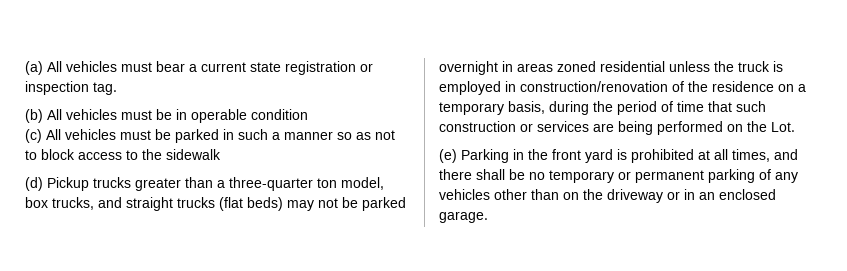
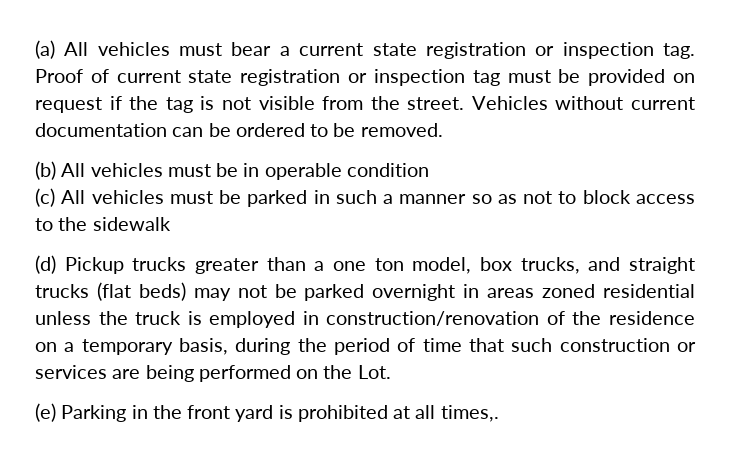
+ Proof of current state registration or inspection tag must be provided on request if the tag is not visible from the street. Vehicles without current documentation can be ordered to be removed.
- (d) Pickup trucks greater than a three-quarter ton model, box trucks, and straight trucks (flat beds) may not be parked overnight in areas zoned residential unless the truck is employed in construction/renovation of the residence on a temporary basis, during the period of time that such construction or services are being performed on the Lot.
+ (d) Pickup trucks greater than a one ton model, box trucks, and straight trucks (flat beds) may not be parked overnight in areas zoned residential unless the truck is employed in construction/renovation of the residence on a temporary basis, during the period of time that such construction or services are being performed on the Lot.
- (e) Parking in the front yard is prohibited at all times, and there shall be no temporary or permanent parking of any vehicles other than on the driveway or in an enclosed garage.
+ (e) Parking in the front yard is prohibited at all times,.

